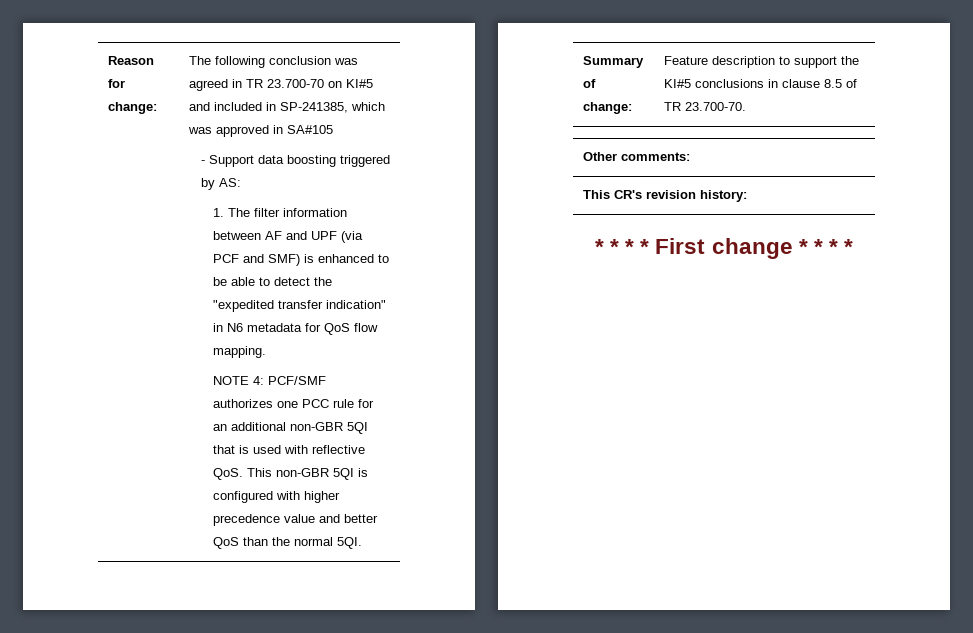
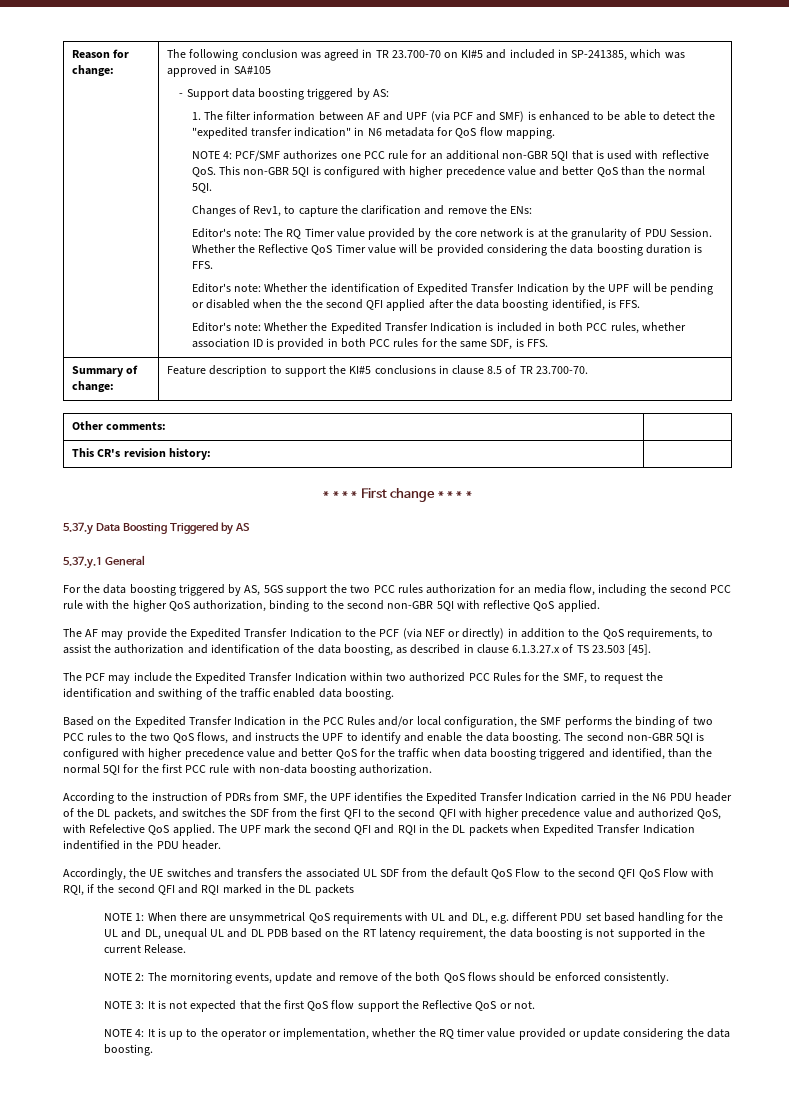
+ Changes of Rev1, to capture the clarification and remove the ENs:
+ Editor's note: The RQ Timer value provided by the core network is at the granularity of PDU Session. Whether the Reflective QoS Timer value will be provided considering the data boosting duration is FFS.
+ Editor's note: Whether the identification of Expedited Transfer Indication by the UPF will be pending or disabled when the the second QFI applied after the data boosting identified, is FFS.
+ Editor's note: Whether the Expedited Transfer Indication is included in both PCC rules, whether association ID is provided in both PCC rules for the same SDF, is FFS.
+ 5.37.y Data Boosting Triggered by AS
+ 5.37.y.1 General
+ For the data boosting triggered by AS, 5GS support the two PCC rules authorization for an media flow, including the second PCC rule with the higher QoS authorization, binding to the second non-GBR 5QI with reflective QoS applied.
+ The AF may provide the Expedited Transfer Indication to the PCF (via NEF or directly) in addition to the QoS requirements, to assist the authorization and identification of the data boosting, as described in clause 6.1.3.27.x of TS 23.503 [45].
+ The PCF may include the Expedited Transfer Indication within two authorized PCC Rules for the SMF, to request the identification and swithing of the traffic enabled data boosting.
+ Based on the Expedited Transfer Indication in the PCC Rules and/or local configuration, the SMF performs the binding of two PCC rules to the two QoS flows, and instructs the UPF to identify and enable the data boosting. The second non-GBR 5QI is configured with higher precedence value and better QoS for the traffic when data boosting triggered and identified, than the normal 5QI for the first PCC rule with non-data boosting authorization.
+ According to the instruction of PDRs from SMF, the UPF identifies the Expedited Transfer Indication carried in the N6 PDU header of the DL packets, and switches the SDF from the first QFI to the second QFI with higher precedence value and authorized QoS, with Refelective QoS applied. The UPF mark the second QFI and RQI in the DL packets when Expedited Transfer Indication indentified in the PDU header.
+ Accordingly, the UE switches and transfers the associated UL SDF from the default QoS Flow to the second QFI QoS Flow with RQI, if the second QFI and RQI marked in the DL packets
+ NOTE 1: When there are unsymmetrical QoS requirements with UL and DL, e.g. different PDU set based handling for the UL and DL, unequal UL and DL PDB based on the RT latency requirement, the data boosting is not supported in the current Release.
+ NOTE 2: The mornitoring events, update and remove of the both QoS flows should be enforced consistently.
+ NOTE 3: It is not expected that the first QoS flow support the Reflective QoS or not.
+ NOTE 4: It is up to the operator or implementation, whether the RQ timer value provided or update considering the data boosting.

